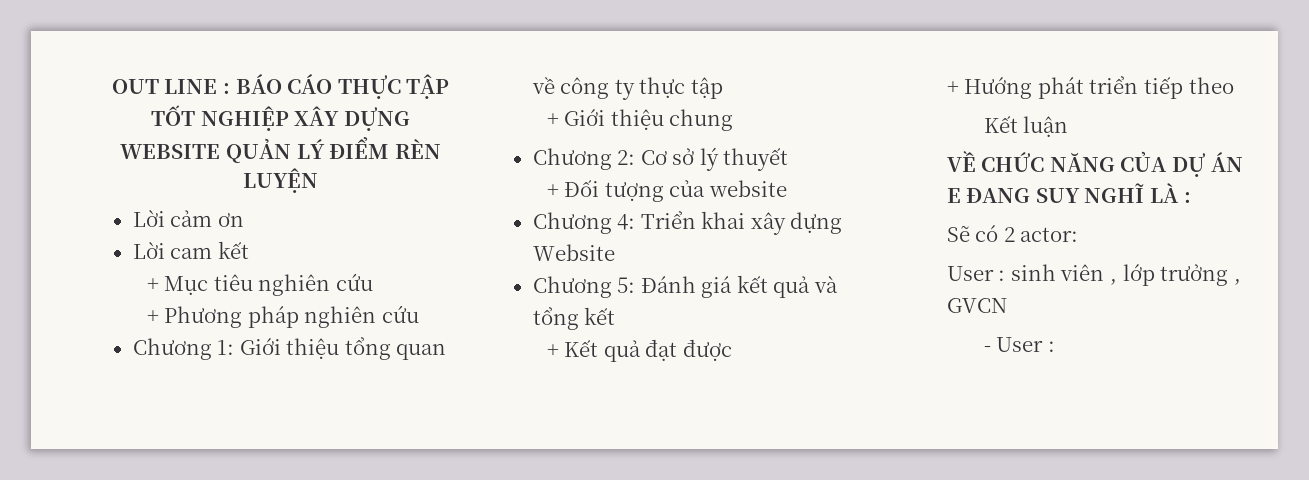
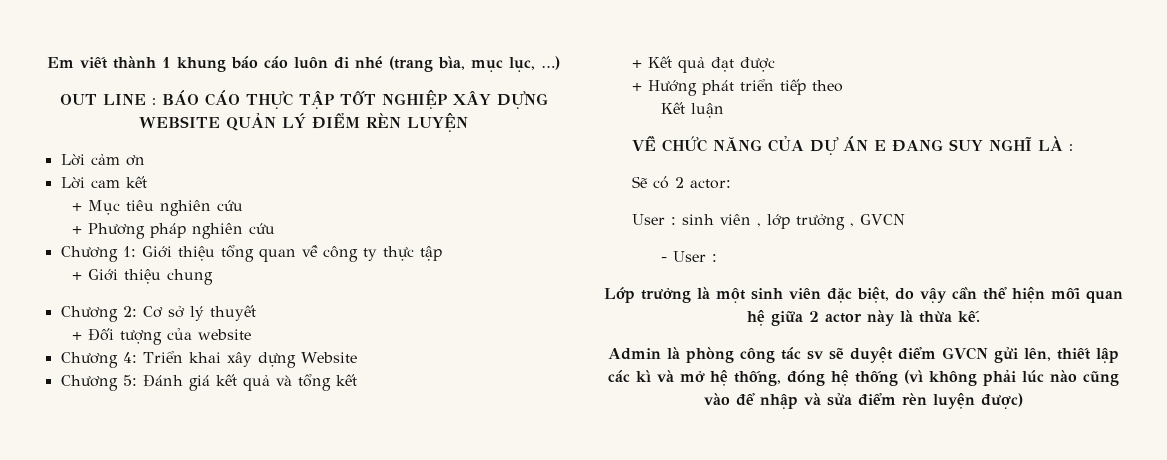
+ Em viết thành 1 khung báo cáo luôn đi nhé (trang bìa, mục lục, …)
+ Lớp trưởng là một sinh viên đặc biệt, do vậy cần thể hiện mối quan hệ giữa 2 actor này là thừa kế.
+ Admin là phòng công tác sv sẽ duyệt điểm GVCN gửi lên, thiết lập các kì và mở hệ thống, đóng hệ thống (vì không phải lúc nào cũng vào để nhập và sửa điểm rèn luyện được)

